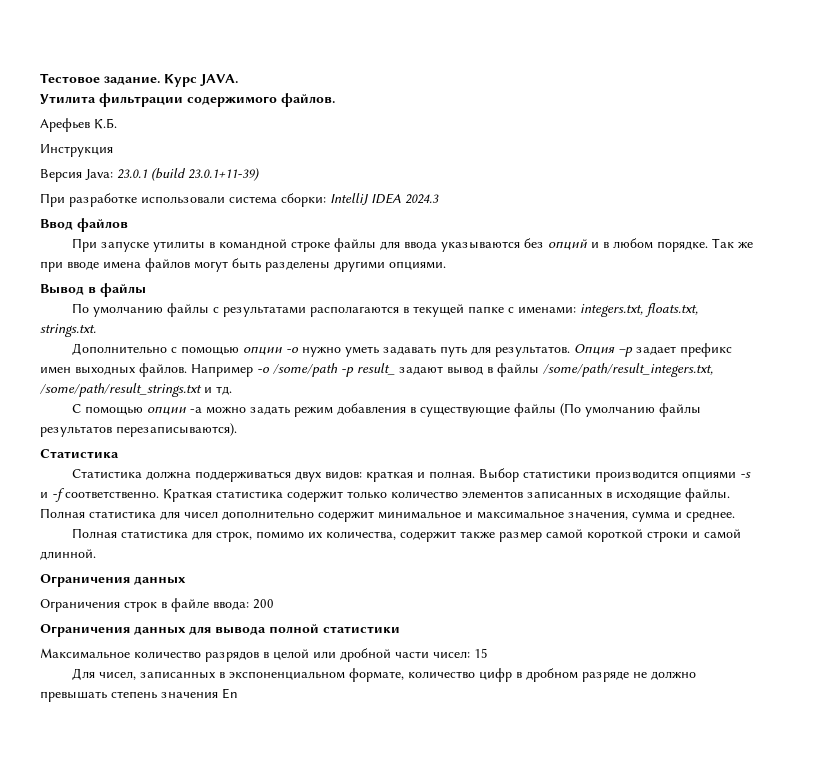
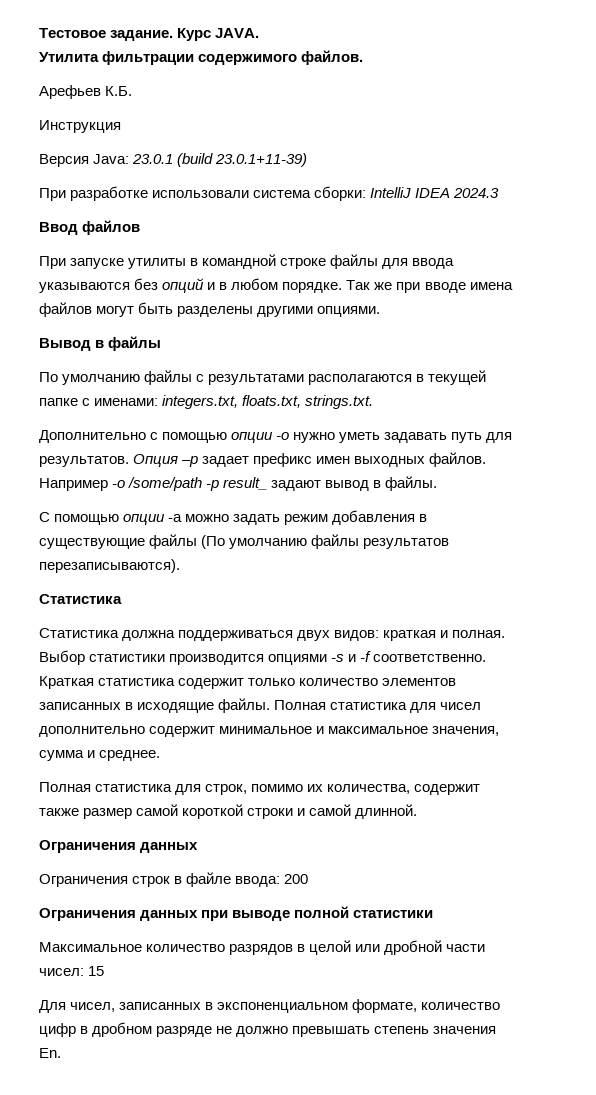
- Например -o /some/path -p result_ задают вывод в файлы /some/path/result_integers.txt, /some/path/result_strings.txt и тд.
+ Например -o /some/path -p result_ задают вывод в файлы.
- Ограничения данных для вывода полной статистики
+ Ограничения данных при выводе полной статистики
- Для чисел, записанных в экспоненциальном формате, количество цифр в дробном разряде не должно превышать степень значения En
+ Для чисел, записанных в экспоненциальном формате, количество цифр в дробном разряде не должно превышать степень значения En.

